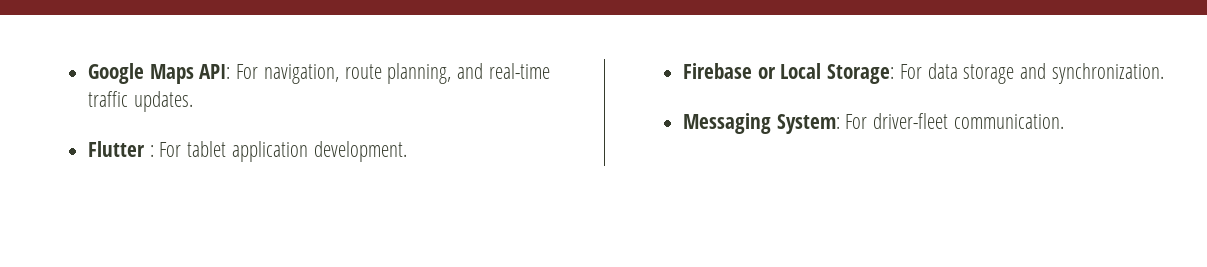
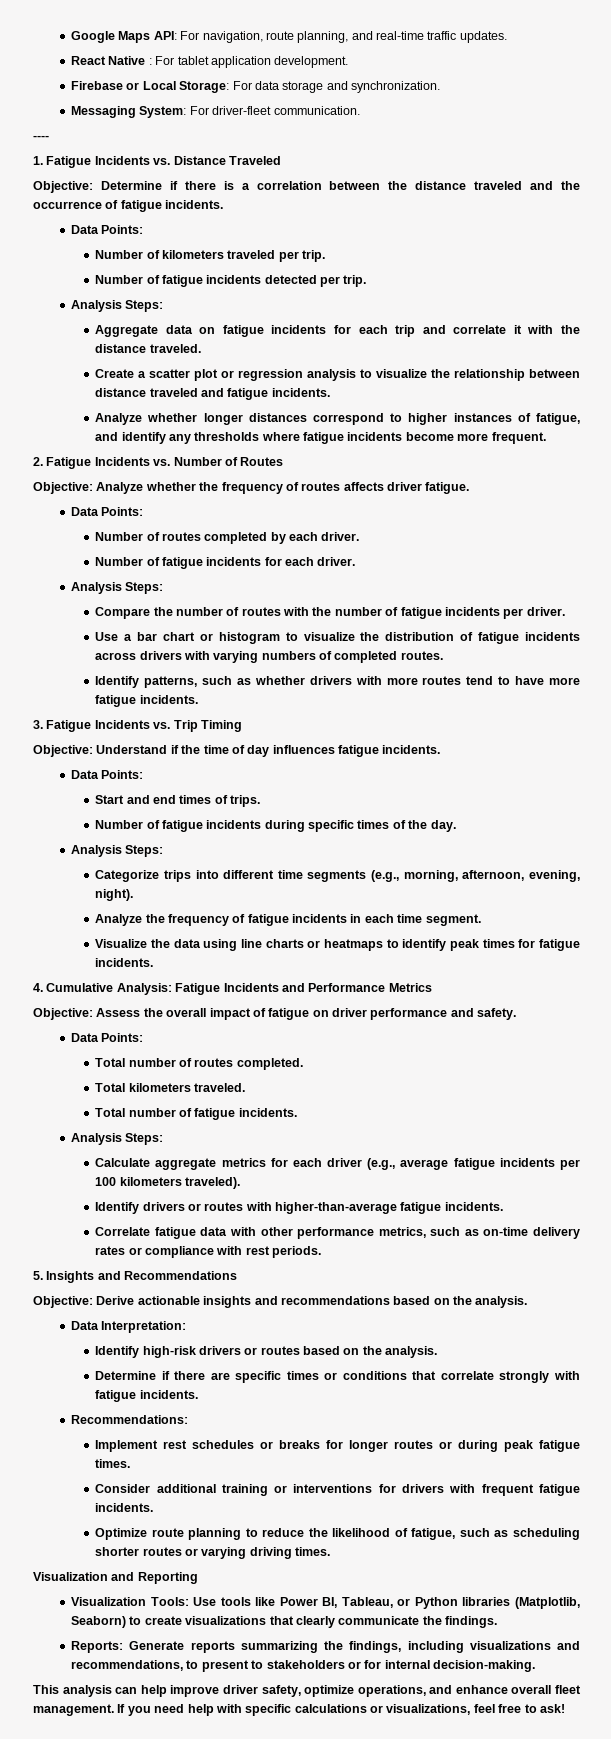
- Flutter : For tablet application development.
+ React Native : For tablet application development.
+ ----
+ 1. Fatigue Incidents vs. Distance Traveled
+ Objective: Determine if there is a correlation between the distance traveled and the occurrence of fatigue incidents.
+ Data Points:
+ Number of kilometers traveled per trip.
+ Number of fatigue incidents detected per trip.
+ Analysis Steps:
+ Aggregate data on fatigue incidents for each trip and correlate it with the distance traveled.
+ Create a scatter plot or regression analysis to visualize the relationship between distance traveled and fatigue incidents.
+ Analyze whether longer distances correspond to higher instances of fatigue, and identify any thresholds where fatigue incidents become more frequent.
+ 2. Fatigue Incidents vs. Number of Routes
+ Objective: Analyze whether the frequency of routes affects driver fatigue.
+ Data Points:
+ Number of routes completed by each driver.
+ Number of fatigue incidents for each driver.
+ Analysis Steps:
+ Compare the number of routes with the number of fatigue incidents per driver.
+ Use a bar chart or histogram to visualize the distribution of fatigue incidents across drivers with varying numbers of completed routes.
+ Identify patterns, such as whether drivers with more routes tend to have more fatigue incidents.
+ 3. Fatigue Incidents vs. Trip Timing
+ Objective: Understand if the time of day influences fatigue incidents.
+ Data Points:
+ Start and end times of trips.
+ Number of fatigue incidents during specific times of the day.
+ Analysis Steps:
+ Categorize trips into different time segments (e.g., morning, afternoon, evening, night).
+ Analyze the frequency of fatigue incidents in each time segment.
+ Visualize the data using line charts or heatmaps to identify peak times for fatigue incidents.
+ 4. Cumulative Analysis: Fatigue Incidents and Performance Metrics
+ Objective: Assess the overall impact of fatigue on driver performance and safety.
+ Data Points:
+ Total number of routes completed.
+ Total kilometers traveled.
+ Total number of fatigue incidents.
+ Analysis Steps:
+ Calculate aggregate metrics for each driver (e.g., average fatigue incidents per 100 kilometers traveled).
+ Identify drivers or routes with higher-than-average fatigue incidents.
+ Correlate fatigue data with other performance metrics, such as on-time delivery rates or compliance with rest periods.
+ 5. Insights and Recommendations
+ Objective: Derive actionable insights and recommendations based on the analysis.
+ Data Interpretation:
+ Identify high-risk drivers or routes based on the analysis.
+ Determine if there are specific times or conditions that correlate strongly with fatigue incidents.
+ Recommendations:
+ Implement rest schedules or breaks for longer routes or during peak fatigue times.
+ Consider additional training or interventions for drivers with frequent fatigue incidents.
+ Optimize route planning to reduce the likelihood of fatigue, such as scheduling shorter routes or varying driving times.
+ Visualization and Reporting
+ Visualization Tools: Use tools like Power BI, Tableau, or Python libraries (Matplotlib, Seaborn) to create visualizations that clearly communicate the findings.
+ Reports: Generate reports summarizing the findings, including visualizations and recommendations, to present to stakeholders or for internal decision-making.
+ This analysis can help improve driver safety, optimize operations, and enhance overall fleet management. If you need help with specific calculations or visualizations, feel free to ask!

